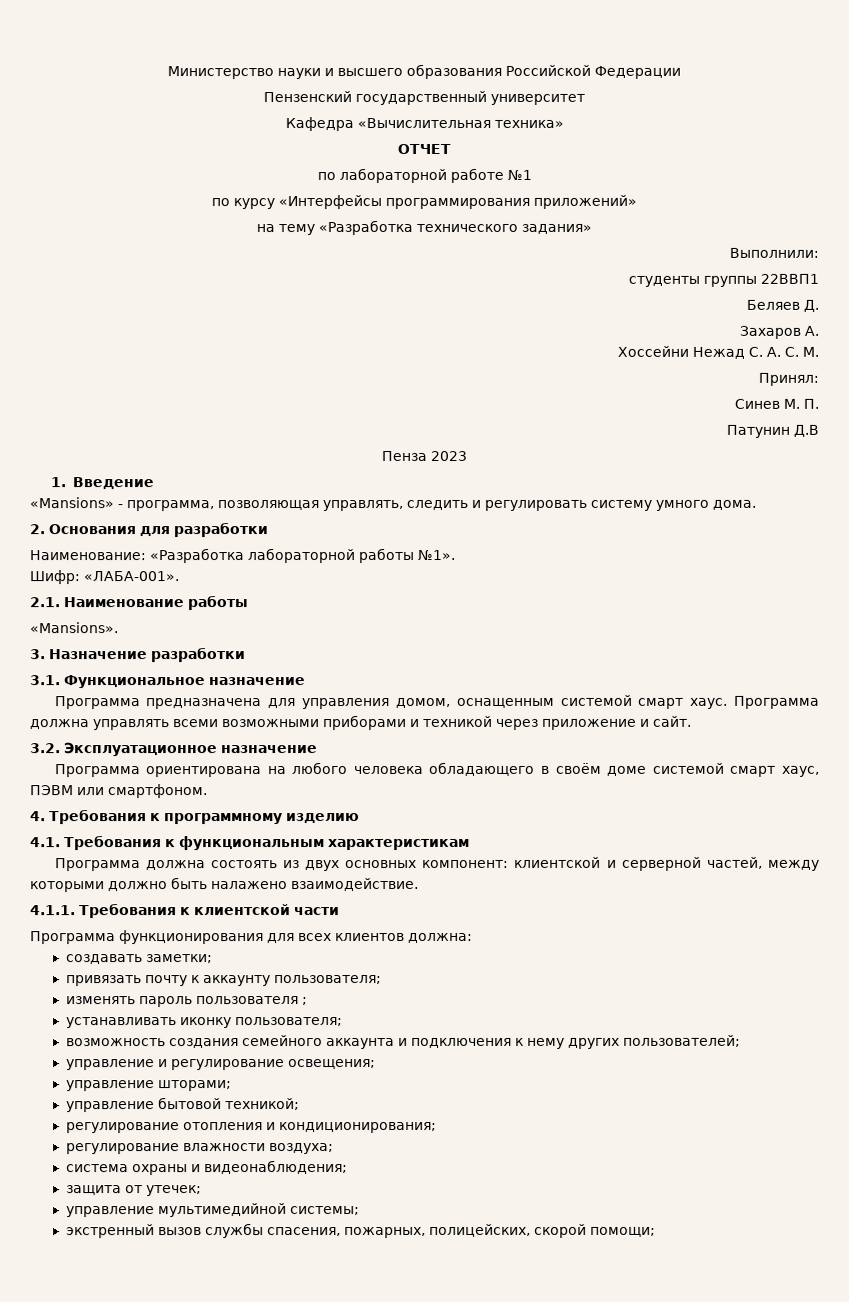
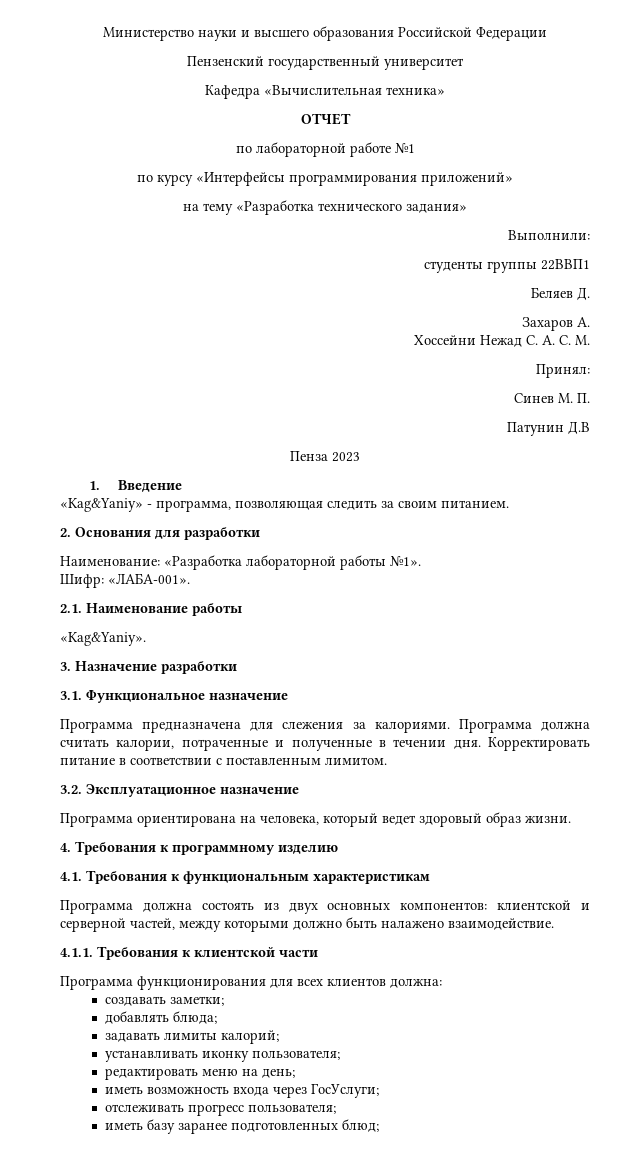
- «Mansions» - программа, позволяющая управлять, следить и регулировать систему умного дома.
+ «Kag&Yaniy» - программа, позволяющая следить за своим питанием.
- «Mansions».
+ «Kag&Yaniy».
- Программа предназначена для управления домом, оснащенным системой смарт хаус. Программа должна управлять всеми возможными приборами и техникой через приложение и сайт.
+ Программа предназначена для слежения за калориями. Программа должна считать калории, потраченные и полученные в течении дня. Корректировать питание в соответствии с поставленным лимитом.
- Программа ориентирована на любого человека обладающего в своём доме системой смарт хаус, ПЭВМ или смартфоном.
+ Программа ориентирована на человека, который ведет здоровый образ жизни.
- Программа должна состоять из двух основных компонент: клиентской и серверной частей, между которыми должно быть налажено взаимодействие.
+ Программа должна состоять из двух основных компонентов: клиентской и серверной частей, между которыми должно быть налажено взаимодействие.
- привязать почту к аккаунту пользователя;
- изменять пароль пользователя ;
+ добавлять блюда;
+ задавать лимиты калорий;
  устанавливать иконку пользователя;
- возможность создания семейного аккаунта и подключения к нему других пользователей;
- управление и регулирование освещения;
- управление шторами;
- управление бытовой техникой;
- регулирование отопления и кондиционирования;
- регулирование влажности воздуха;
- система охраны и видеонаблюдения;
- защита от утечек;
- управление мультимедийной системы;
- экстренный вызов службы спасения, пожарных, полицейских, скорой помощи;
+ редактировать меню на день;
+ иметь возможность входа через ГосУслуги;
+ отслеживать прогресс пользователя;
+ иметь базу заранее подготовленных блюд;

